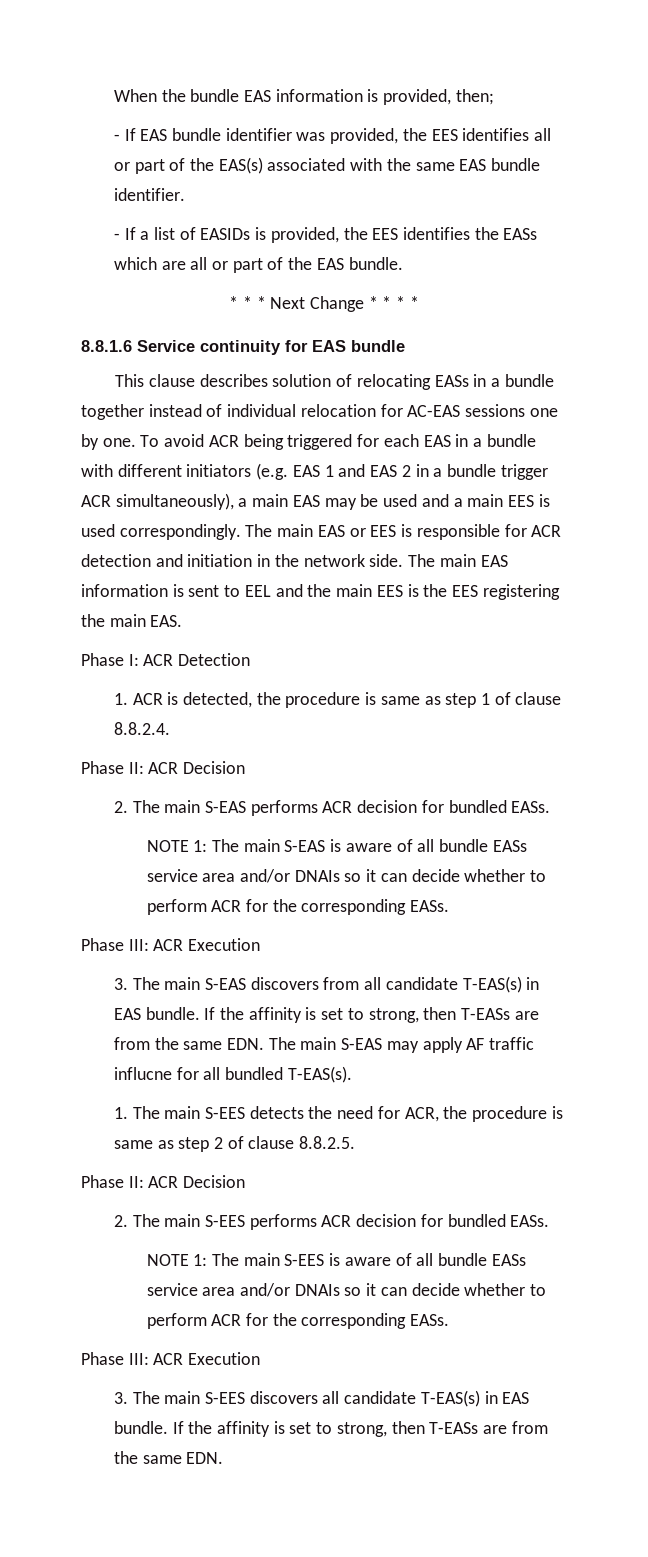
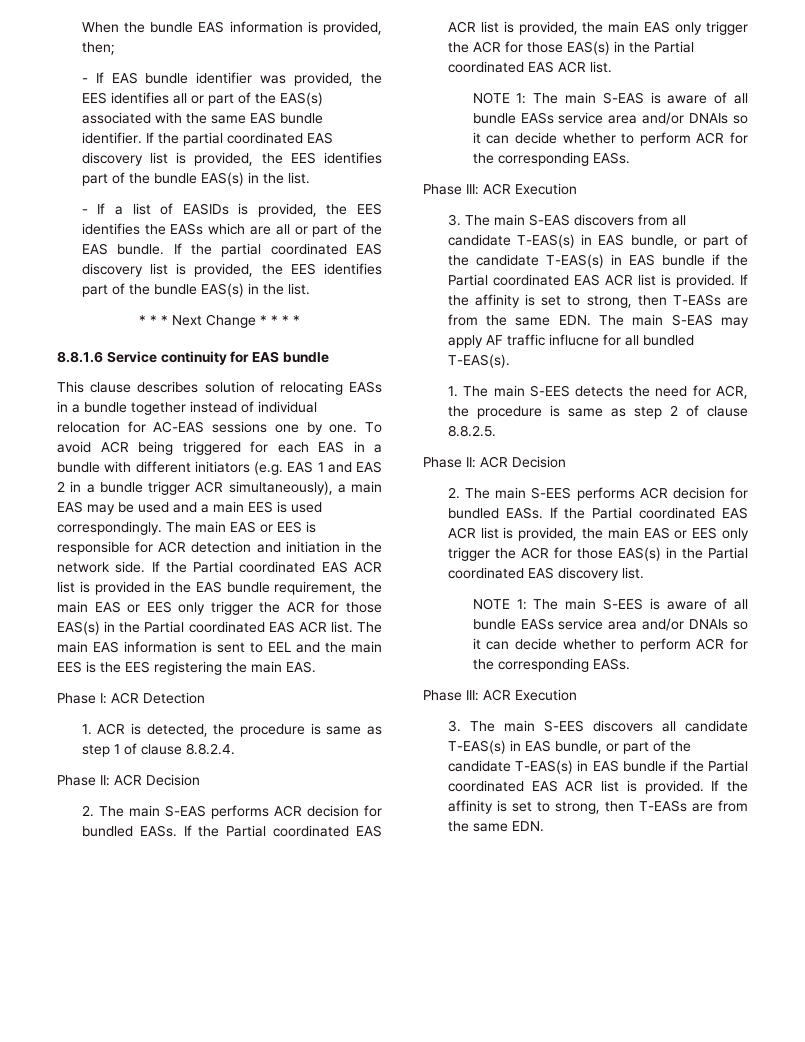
- - If EAS bundle identifier was provided, the EES identifies all or part of the EAS(s) associated with the same EAS bundle identifier.
+ - If EAS bundle identifier was provided, the EES identifies all or part of the EAS(s) associated with the same EAS bundle identifier. If the partial coordinated EAS discovery list is provided, the EES identifies part of the bundle EAS(s) in the list.
- - If a list of EASIDs is provided, the EES identifies the EASs which are all or part of the EAS bundle.
+ - If a list of EASIDs is provided, the EES identifies the EASs which are all or part of the EAS bundle. If the partial coordinated EAS discovery list is provided, the EES identifies part of the bundle EAS(s) in the list.
+ If the Partial coordinated EAS ACR list is provided in the EAS bundle requirement, the main EAS or EES only trigger the ACR for those EAS(s) in the Partial coordinated EAS ACR list.
+ If the Partial coordinated EAS ACR list is provided, the main EAS only trigger the ACR for those EAS(s) in the Partial coordinated EAS ACR list.
- 3. The main S-EAS discovers from all candidate T-EAS(s) in EAS bundle.
+ 3. The main S-EAS discovers from all candidate T-EAS(s) in EAS bundle, or part of the candidate T-EAS(s) in EAS bundle if the Partial coordinated EAS ACR list is provided.
+ If the Partial coordinated EAS ACR list is provided, the main EAS or EES only trigger the ACR for those EAS(s) in the Partial coordinated EAS discovery list.
- 3. The main S-EES discovers all candidate T-EAS(s) in EAS bundle.
+ 3. The main S-EES discovers all candidate T-EAS(s) in EAS bundle, or part of the candidate T-EAS(s) in EAS bundle if the Partial coordinated EAS ACR list is provided.

